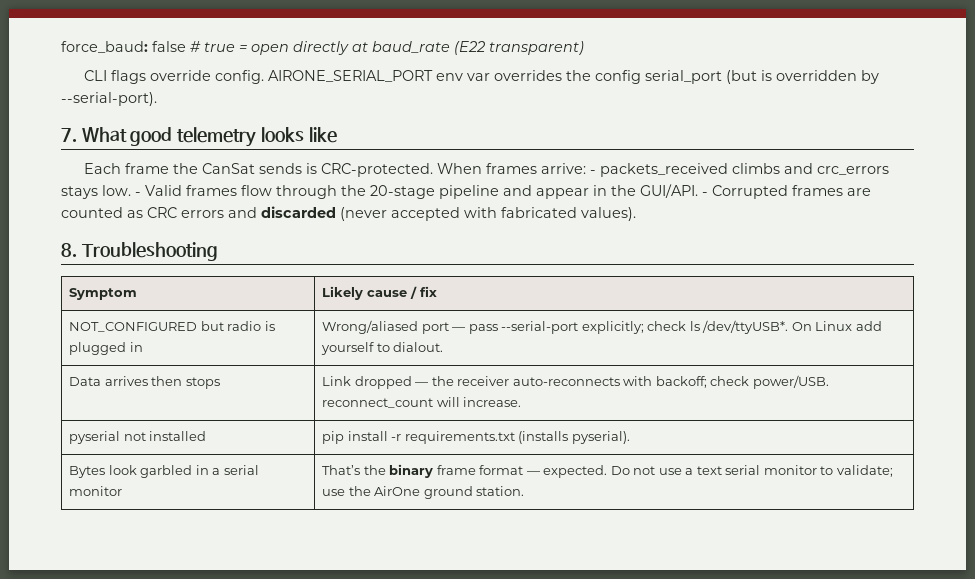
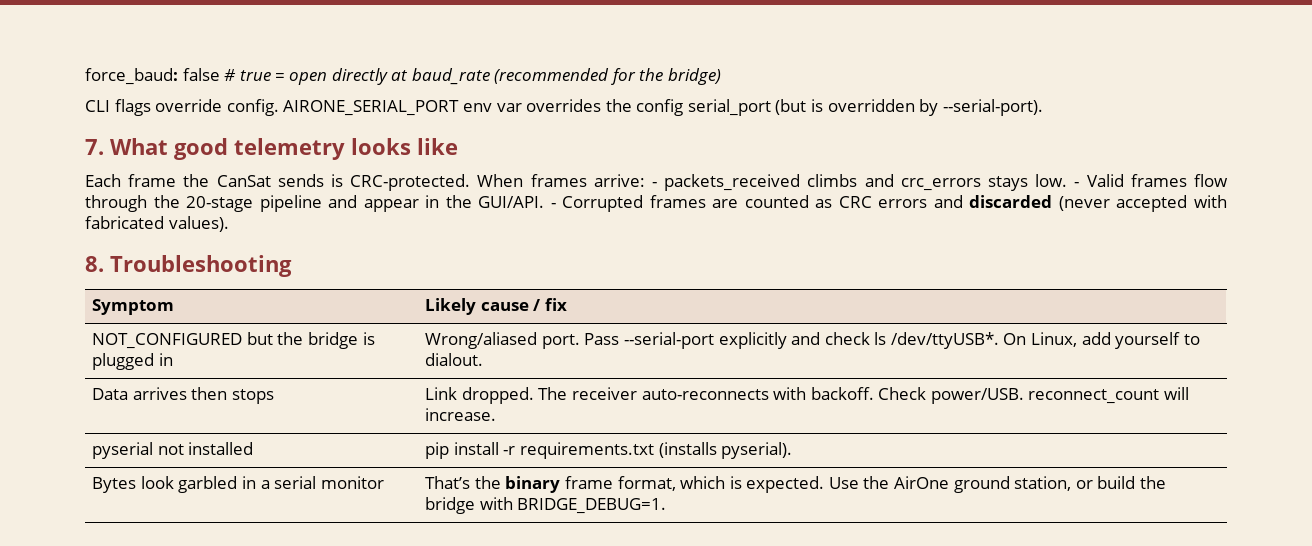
- force_baud: false # true = open directly at baud_rate (E22 transparent)
+ force_baud: false # true = open directly at baud_rate (recommended for the bridge)
- NOT_CONFIGURED but radio is plugged in | Wrong/aliased port — pass --serial-port explicitly; check ls /dev/ttyUSB*. On Linux add yourself to dialout.
+ NOT_CONFIGURED but the bridge is plugged in | Wrong/aliased port. Pass --serial-port explicitly and check ls /dev/ttyUSB*. On Linux, add yourself to dialout.
- Data arrives then stops | Link dropped — the receiver auto-reconnects with backoff; check power/USB. reconnect_count will increase.
+ Data arrives then stops | Link dropped. The receiver auto-reconnects with backoff. Check power/USB. reconnect_count will increase.
- Bytes look garbled in a serial monitor | That’s the binary frame format — expected. Do not use a text serial monitor to validate; use the AirOne ground station.
+ Bytes look garbled in a serial monitor | That’s the binary frame format, which is expected. Use the AirOne ground station, or build the bridge with BRIDGE_DEBUG=1.

